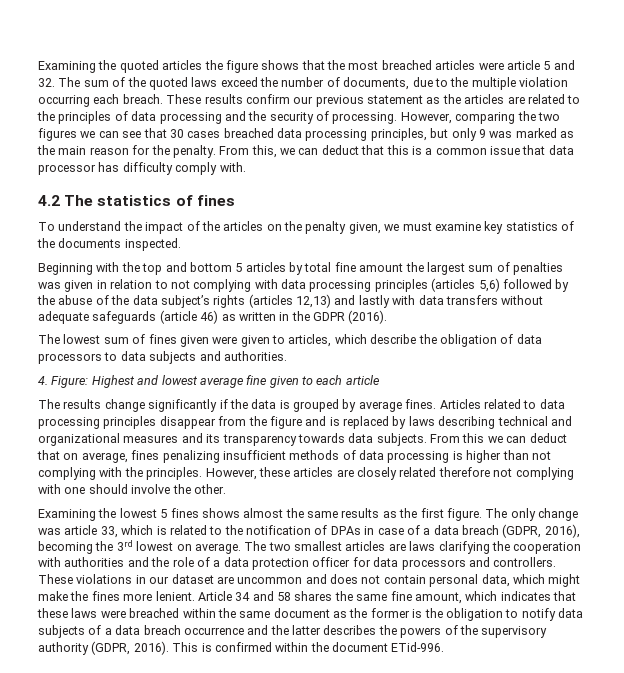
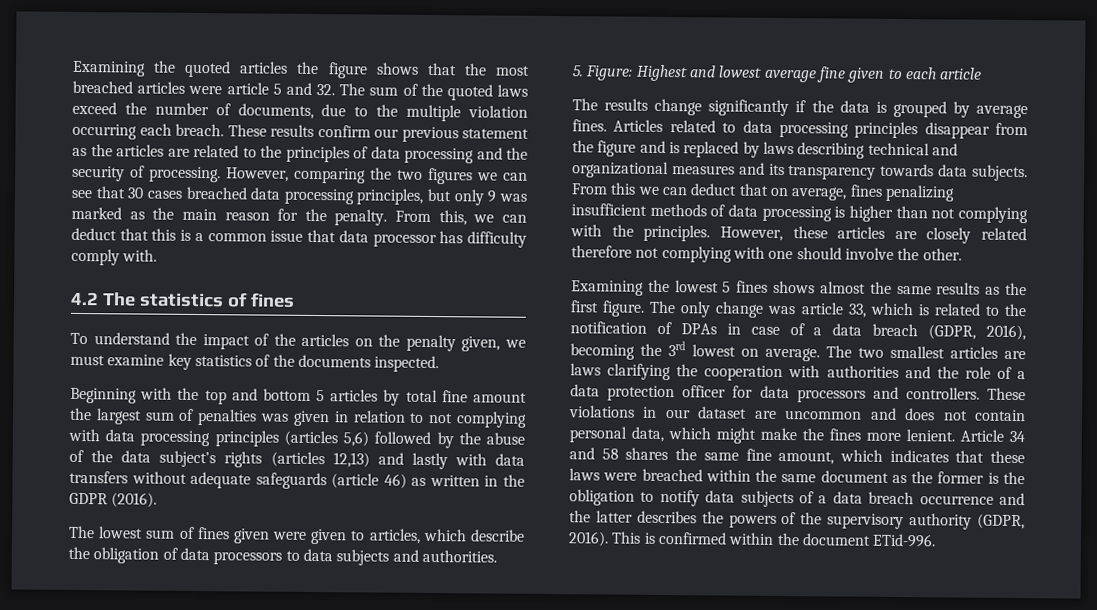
- 4. Figure: Highest and lowest average fine given to each article
+ 5. Figure: Highest and lowest average fine given to each article

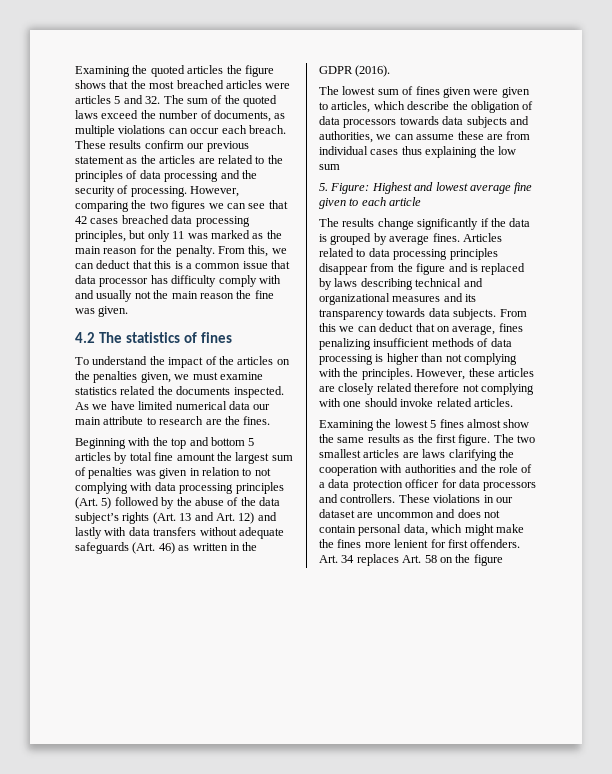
- Examining the quoted articles the figure shows that the most breached articles were article 5 and 32. The sum of the quoted laws exceed the number of documents, due to the multiple violation occurring each breach.
+ Examining the quoted articles the figure shows that the most breached articles were articles 5 and 32. The sum of the quoted laws exceed the number of documents, as multiple violations can occur each breach.
- However, comparing the two figures we can see that 30 cases breached data processing principles, but only 9 was marked as the main reason for the penalty.
+ However, comparing the two figures we can see that 42 cases breached data processing principles, but only 11 was marked as the main reason for the penalty.
- From this, we can deduct that this is a common issue that data processor has difficulty comply with.
+ From this, we can deduct that this is a common issue that data processor has difficulty comply with and usually not the main reason the fine was given.
- To understand the impact of the articles on the penalty given, we must examine key statistics of the documents inspected.
+ To understand the impact of the articles on the penalties given, we must examine statistics related the documents inspected. As we have limited numerical data our main attribute to research are the fines.
- Beginning with the top and bottom 5 articles by total fine amount the largest sum of penalties was given in relation to not complying with data processing principles (articles 5,6) followed by the abuse of the data subject’s rights (articles 12,13) and lastly with data transfers without adequate safeguards (article 46) as written in the GDPR (2016).
+ Beginning with the top and bottom 5 articles by total fine amount the largest sum of penalties was given in relation to not complying with data processing principles (Art. 5) followed by the abuse of the data subject’s rights (Art. 13 and Art. 12) and lastly with data transfers without adequate safeguards (Art. 46) as written in the GDPR (2016).
- The lowest sum of fines given were given to articles, which describe the obligation of data processors to data subjects and authorities.
+ The lowest sum of fines given were given to articles, which describe the obligation of data processors towards data subjects and authorities, we can assume these are from individual cases thus explaining the low sum
- However, these articles are closely related therefore not complying with one should involve the other.
+ However, these articles are closely related therefore not complying with one should invoke related articles.
- Examining the lowest 5 fines shows almost the same results as the first figure.
+ Examining the lowest 5 fines almost show the same results as the first figure.
- The only change was article 33, which is related to the notification of DPAs in case of a data breach (GDPR, 2016), becoming the 3rd lowest on average. The two smallest articles are laws clarifying the cooperation with authorities and the role of a data protection officer for data processors and controllers.
+ The two smallest articles are laws clarifying the cooperation with authorities and the role of a data protection officer for data processors and controllers.
- These violations in our dataset are uncommon and does not contain personal data, which might make the fines more lenient. Article 34 and 58 shares the same fine amount, which indicates that these laws were breached within the same document as the former is the obligation to notify data subjects of a data breach occurrence and the latter describes the powers of the supervisory authority (GDPR, 2016). This is confirmed within the document ETid-996.
+ These violations in our dataset are uncommon and does not contain personal data, which might make the fines more lenient for first offenders. Art. 34 replaces Art. 58 on the figure

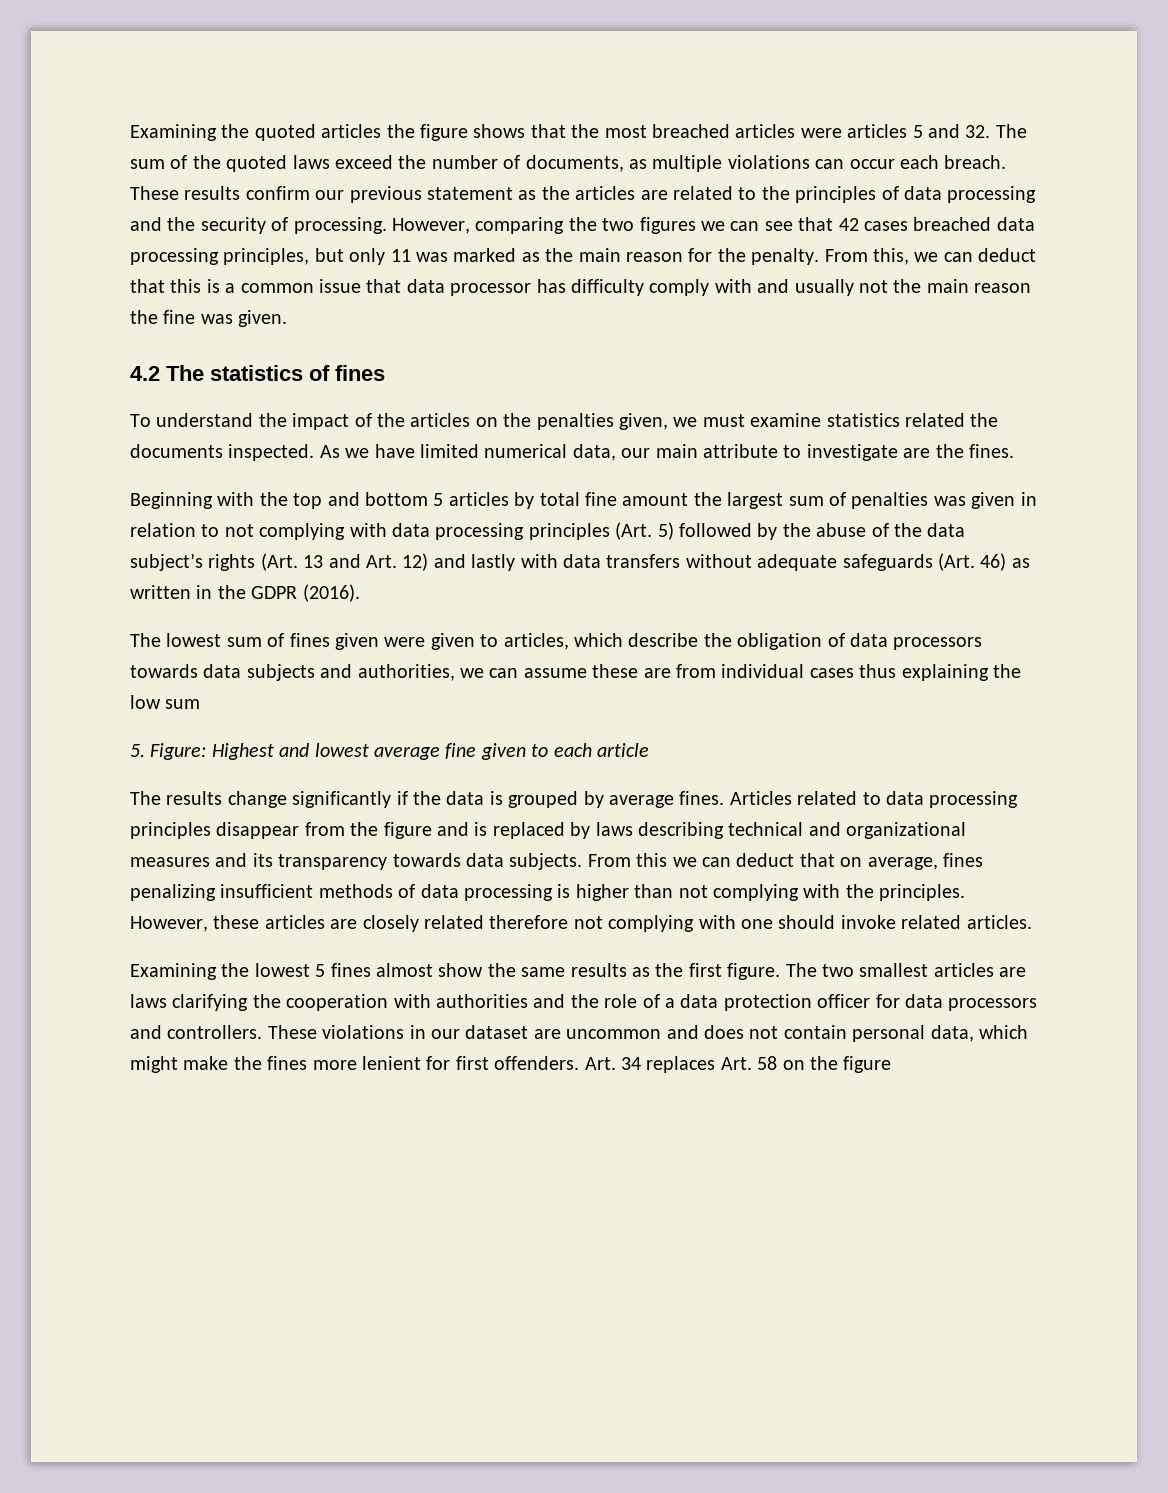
- As we have limited numerical data our main attribute to research are the fines.
+ As we have limited numerical data, our main attribute to investigate are the fines.

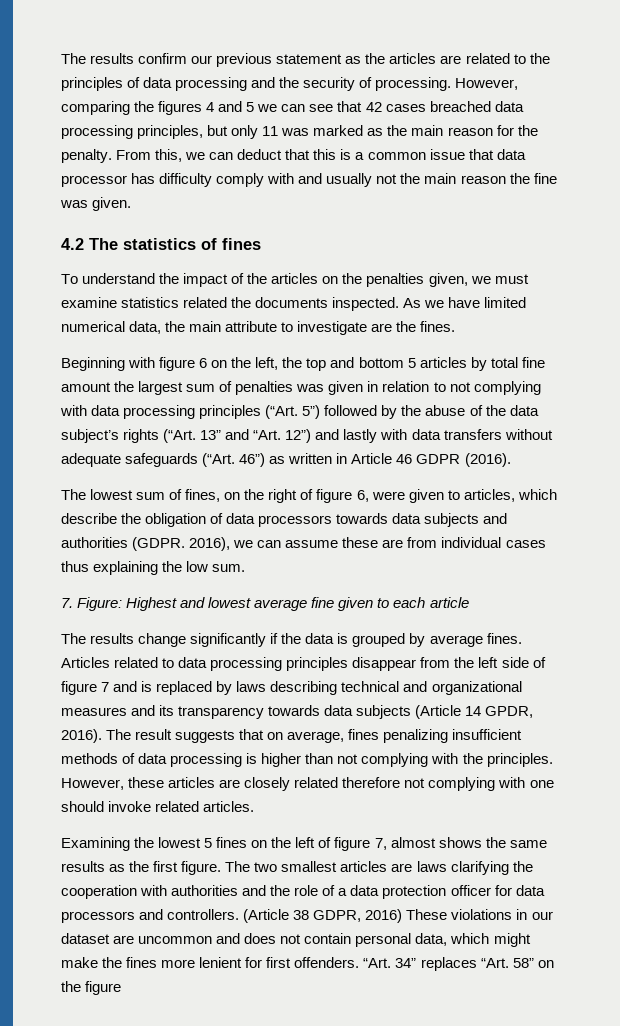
- Examining the quoted articles the figure shows that the most breached articles were articles 5 and 32. The sum of the quoted laws exceed the number of documents, as multiple violations can occur each breach. These results confirm our previous statement as the articles are related to the principles of data processing and the security of processing.
+ The results confirm our previous statement as the articles are related to the principles of data processing and the security of processing.
- However, comparing the two figures we can see that 42 cases breached data processing principles, but only 11 was marked as the main reason for the penalty.
+ However, comparing the figures 4 and 5 we can see that 42 cases breached data processing principles, but only 11 was marked as the main reason for the penalty.
- As we have limited numerical data, our main attribute to investigate are the fines.
+ As we have limited numerical data, the main attribute to investigate are the fines.
- Beginning with the top and bottom 5 articles by total fine amount the largest sum of penalties was given in relation to not complying with data processing principles (Art. 5) followed by the abuse of the data subject’s rights (Art. 13 and Art. 12) and lastly with data transfers without adequate safeguards (Art. 46) as written in the GDPR (2016).
+ Beginning with figure 6 on the left, the top and bottom 5 articles by total fine amount the largest sum of penalties was given in relation to not complying with data processing principles (“Art. 5”) followed by the abuse of the data subject’s rights (“Art. 13” and “Art. 12”) and lastly with data transfers without adequate safeguards (“Art. 46”) as written in Article 46 GDPR (2016).
- The lowest sum of fines given were given to articles, which describe the obligation of data processors towards data subjects and authorities, we can assume these are from individual cases thus explaining the low sum
- 5. Figure: Highest and lowest average fine given to each article
+ The lowest sum of fines, on the right of figure 6, were given to articles, which describe the obligation of data processors towards data subjects and authorities (GDPR. 2016), we can assume these are from individual cases thus explaining the low sum.
+ 7. Figure: Highest and lowest average fine given to each article
- Articles related to data processing principles disappear from the figure and is replaced by laws describing technical and organizational measures and its transparency towards data subjects. From this we can deduct that on average, fines penalizing insufficient methods of data processing is higher than not complying with the principles.
+ Articles related to data processing principles disappear from the left side of figure 7 and is replaced by laws describing technical and organizational measures and its transparency towards data subjects (Article 14 GPDR, 2016). The result suggests that on average, fines penalizing insufficient methods of data processing is higher than not complying with the principles.
- Examining the lowest 5 fines almost show the same results as the first figure.
+ Examining the lowest 5 fines on the left of figure 7, almost shows the same results as the first figure.
- These violations in our dataset are uncommon and does not contain personal data, which might make the fines more lenient for first offenders.
+ (Article 38 GDPR, 2016) These violations in our dataset are uncommon and does not contain personal data, which might make the fines more lenient for first offenders.
- Art. 34 replaces Art. 58 on the figure
+ “Art. 34” replaces “Art. 58” on the figure

